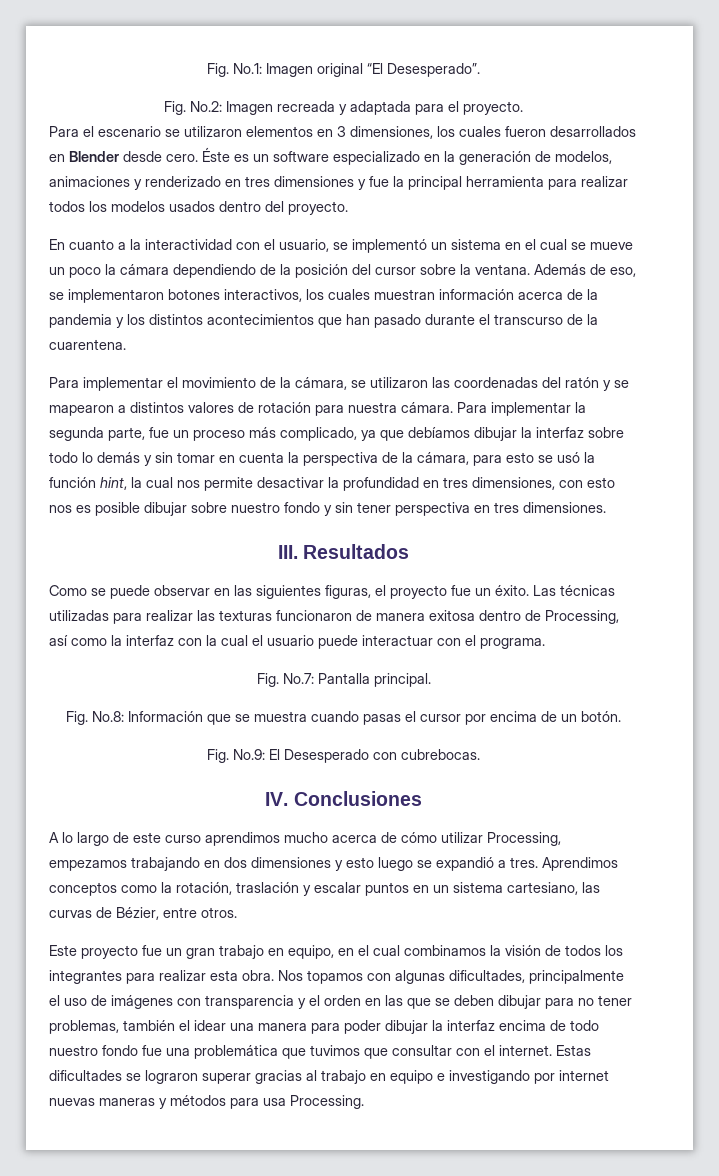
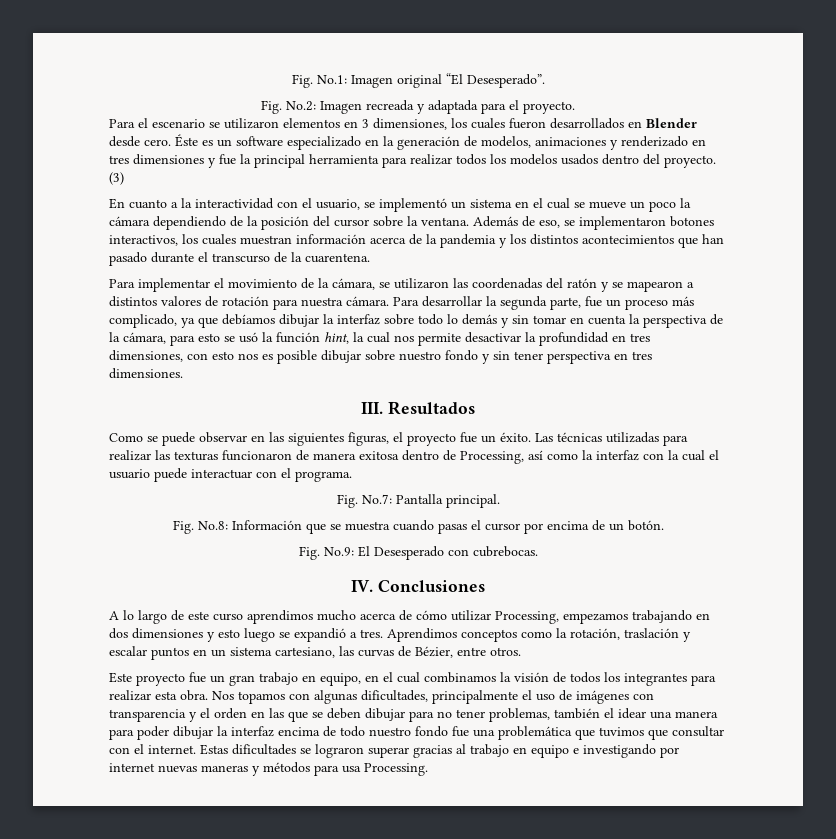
+ (3)
- Para implementar la segunda parte, fue un proceso más complicado, ya que debíamos dibujar la interfaz sobre todo lo demás y sin tomar en cuenta la perspectiva de la cámara, para esto se usó la función hint, la cual nos permite desactivar la profundidad en tres dimensiones, con esto nos es posible dibujar sobre nuestro fondo y sin tener perspectiva en tres dimensiones.
+ Para desarrollar la segunda parte, fue un proceso más complicado, ya que debíamos dibujar la interfaz sobre todo lo demás y sin tomar en cuenta la perspectiva de la cámara, para esto se usó la función hint, la cual nos permite desactivar la profundidad en tres dimensiones, con esto nos es posible dibujar sobre nuestro fondo y sin tener perspectiva en tres dimensiones.

